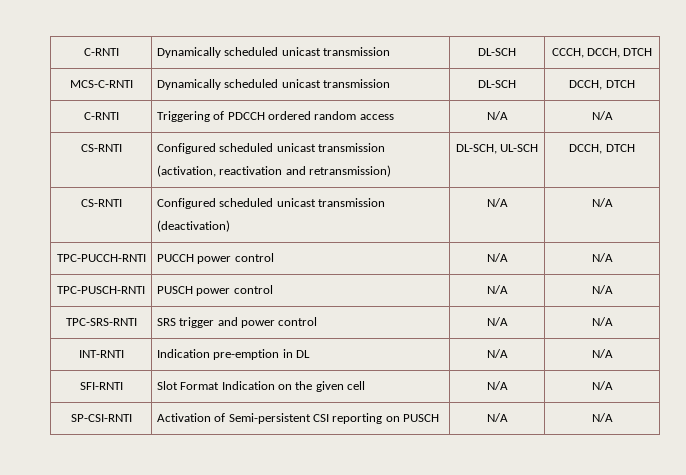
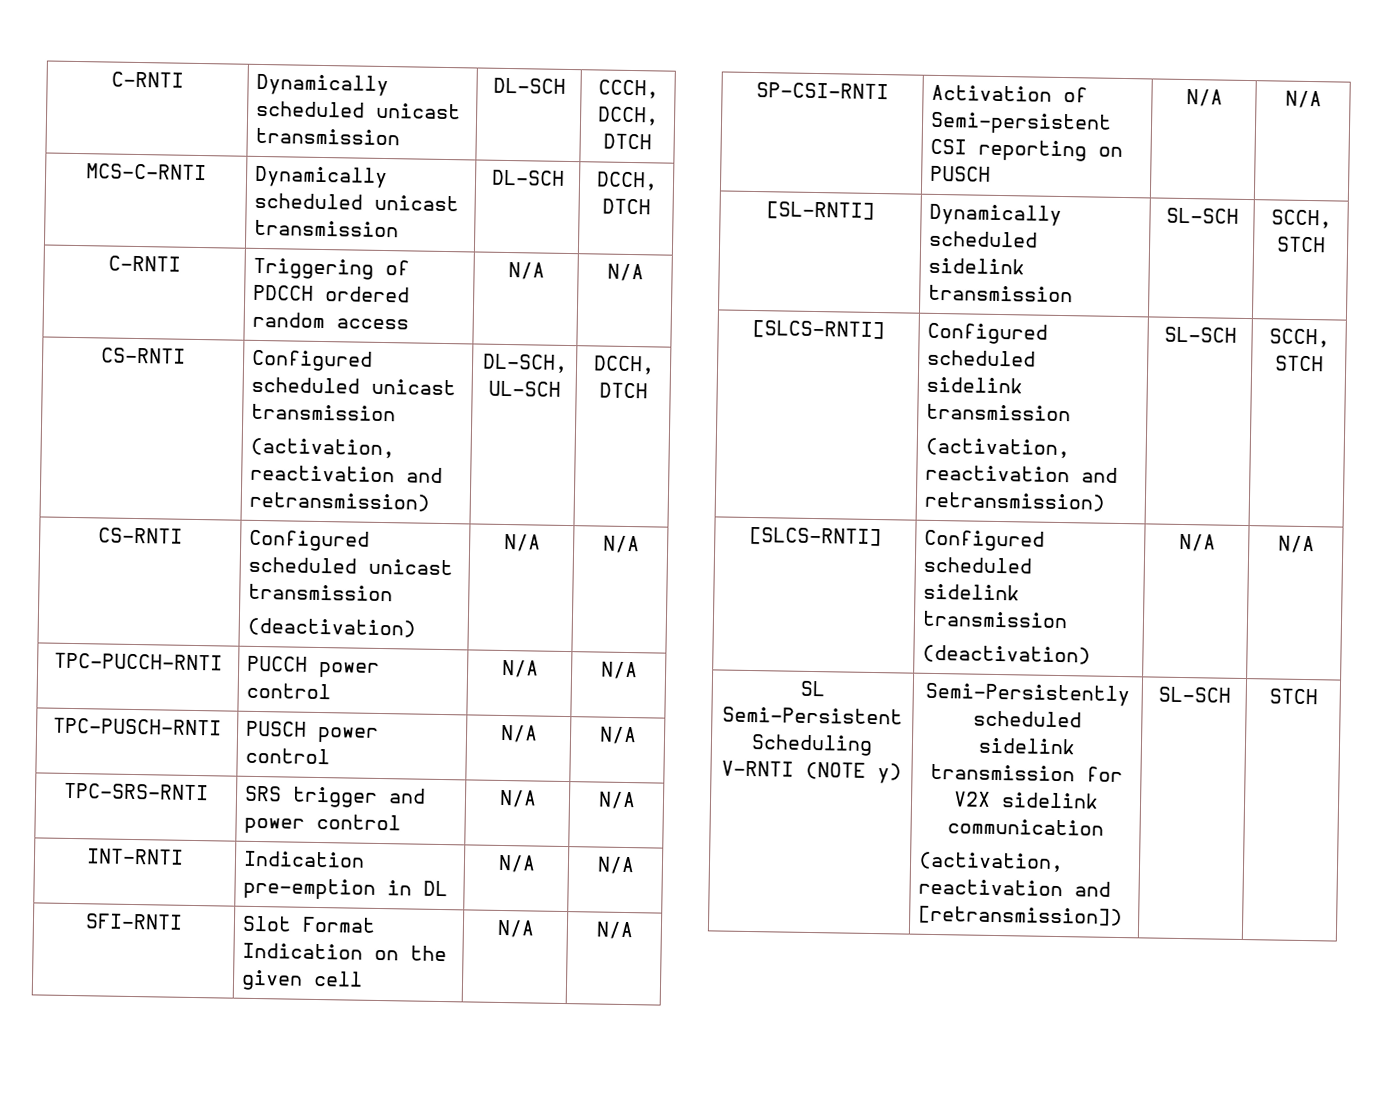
+ [SL-RNTI] | Dynamically scheduled sidelink transmission | SL-SCH | SCCH, STCH
+ [SLCS-RNTI] | Configured scheduled sidelink transmission
+ (activation, reactivation and retransmission) | SL-SCH | SCCH, STCH
+ [SLCS-RNTI] | Configured scheduled sidelink transmission
+ (deactivation) | N/A | N/A
+ SL Semi-Persistent Scheduling V-RNTI (NOTE y) | Semi-Persistently scheduled sidelink transmission for V2X sidelink communication
+ (activation, reactivation and [retransmission]) | SL-SCH | STCH

